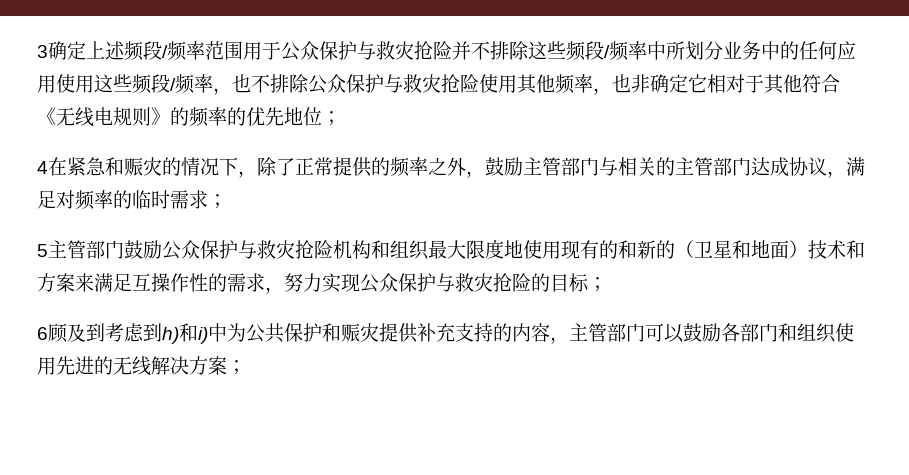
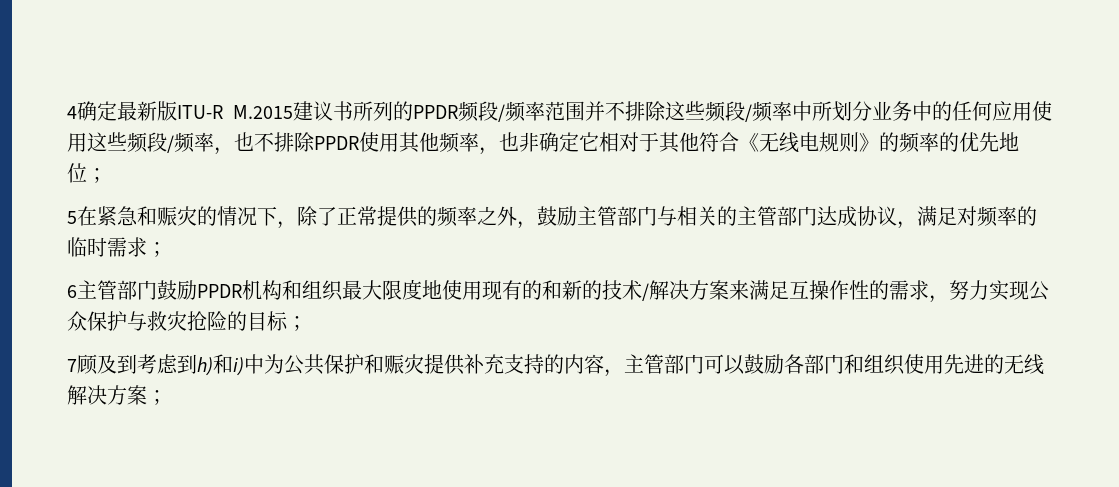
- 3确定上述频段/频率范围用于公众保护与救灾抢险并不排除这些频段/频率中所划分业务中的任何应用使用这些频段/频率，也不排除公众保护与救灾抢险使用其他频率，也非确定它相对于其他符合《无线电规则》的频率的优先地位；
+ 4确定最新版ITU-R M.2015建议书所列的PPDR频段/频率范围并不排除这些频段/频率中所划分业务中的任何应用使用这些频段/频率，也不排除PPDR使用其他频率，也非确定它相对于其他符合《无线电规则》的频率的优先地位；
- 4在紧急和赈灾的情况下，除了正常提供的频率之外，鼓励主管部门与相关的主管部门达成协议，满足对频率的临时需求；
+ 5在紧急和赈灾的情况下，除了正常提供的频率之外，鼓励主管部门与相关的主管部门达成协议，满足对频率的临时需求；
- 5主管部门鼓励公众保护与救灾抢险机构和组织最大限度地使用现有的和新的（卫星和地面）技术和方案来满足互操作性的需求，努力实现公众保护与救灾抢险的目标；
+ 6主管部门鼓励PPDR机构和组织最大限度地使用现有的和新的技术/解决方案来满足互操作性的需求，努力实现公众保护与救灾抢险的目标；
- 6顾及到考虑到h)和i)中为公共保护和赈灾提供补充支持的内容，主管部门可以鼓励各部门和组织使用先进的无线解决方案；
+ 7顾及到考虑到h)和i)中为公共保护和赈灾提供补充支持的内容，主管部门可以鼓励各部门和组织使用先进的无线解决方案；

